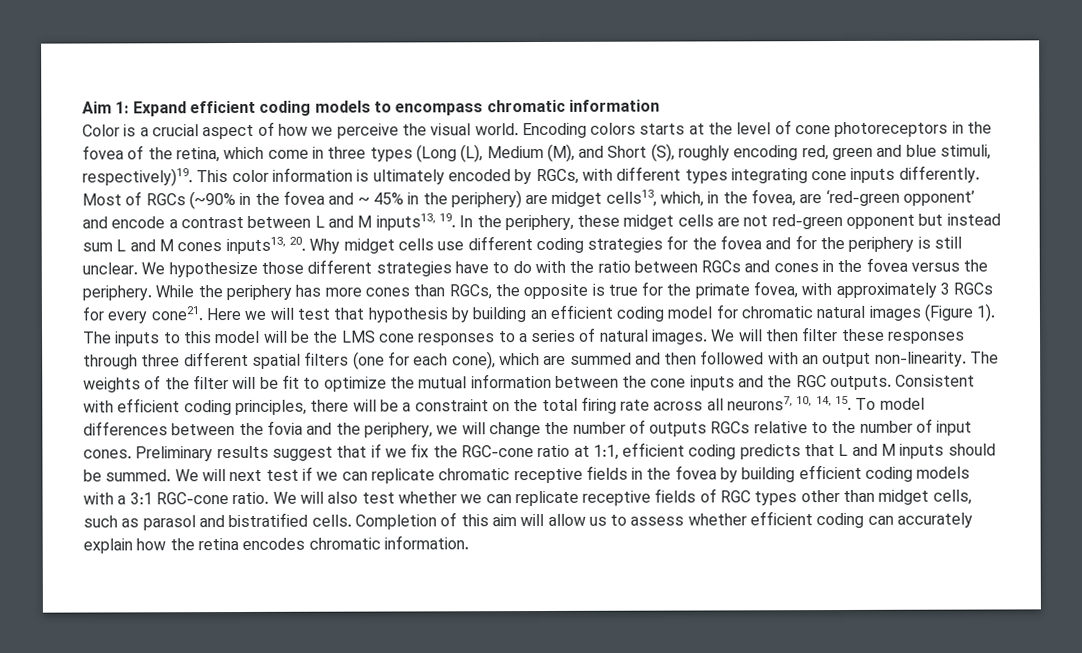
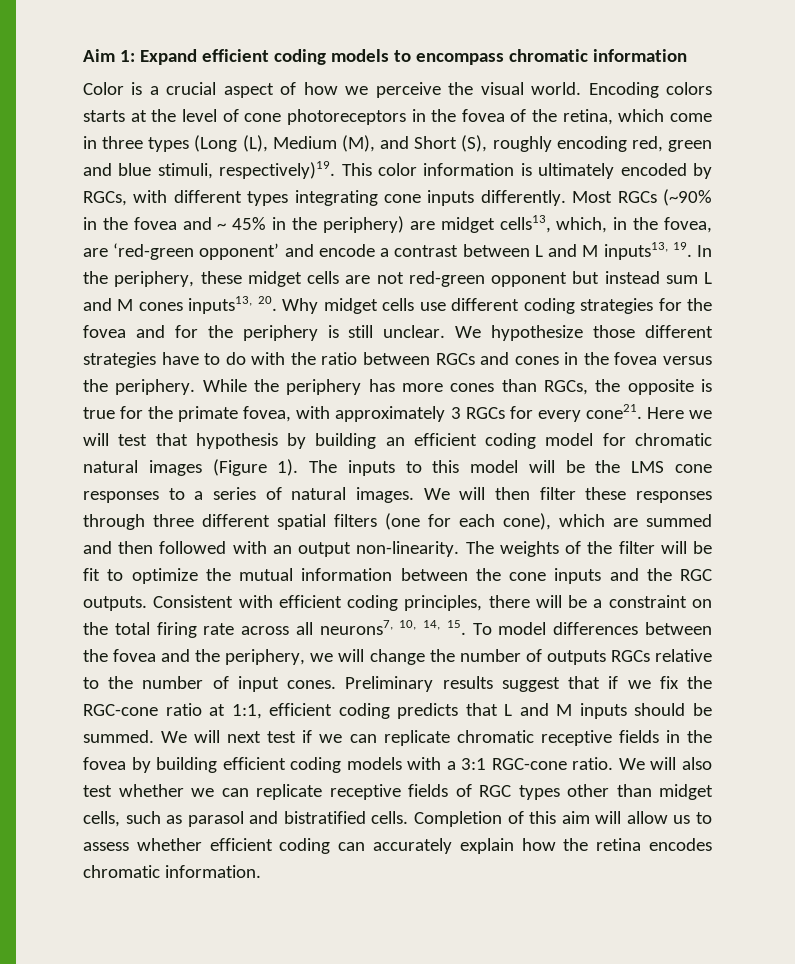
- Most of RGCs (~90% in the fovea and ~ 45% in the periphery) are midget cells13, which, in the fovea, are ‘red-green opponent’ and encode a contrast between L and M inputs13, 19. In the periphery, these midget cells are not red-green opponent but instead sum L and M cones inputs13, 20. Why midget cells use different coding strategies for the fovea and for the periphery is still unclear.
+ Most RGCs (~90% in the fovea and ~ 45% in the periphery) are midget cells13, which, in the fovea, are ‘red-green opponent’ and encode a contrast between L and M inputs13, 19. In the periphery, these midget cells are not red-green opponent but instead sum L and M cones inputs13, 20. Why midget cells use different coding strategies for the fovea and for the periphery is still unclear.
- Consistent with efficient coding principles, there will be a constraint on the total firing rate across all neurons7, 10, 14, 15. To model differences between the fovia and the periphery, we will change the number of outputs RGCs relative to the number of input cones.
+ Consistent with efficient coding principles, there will be a constraint on the total firing rate across all neurons7, 10, 14, 15. To model differences between the fovea and the periphery, we will change the number of outputs RGCs relative to the number of input cones.

